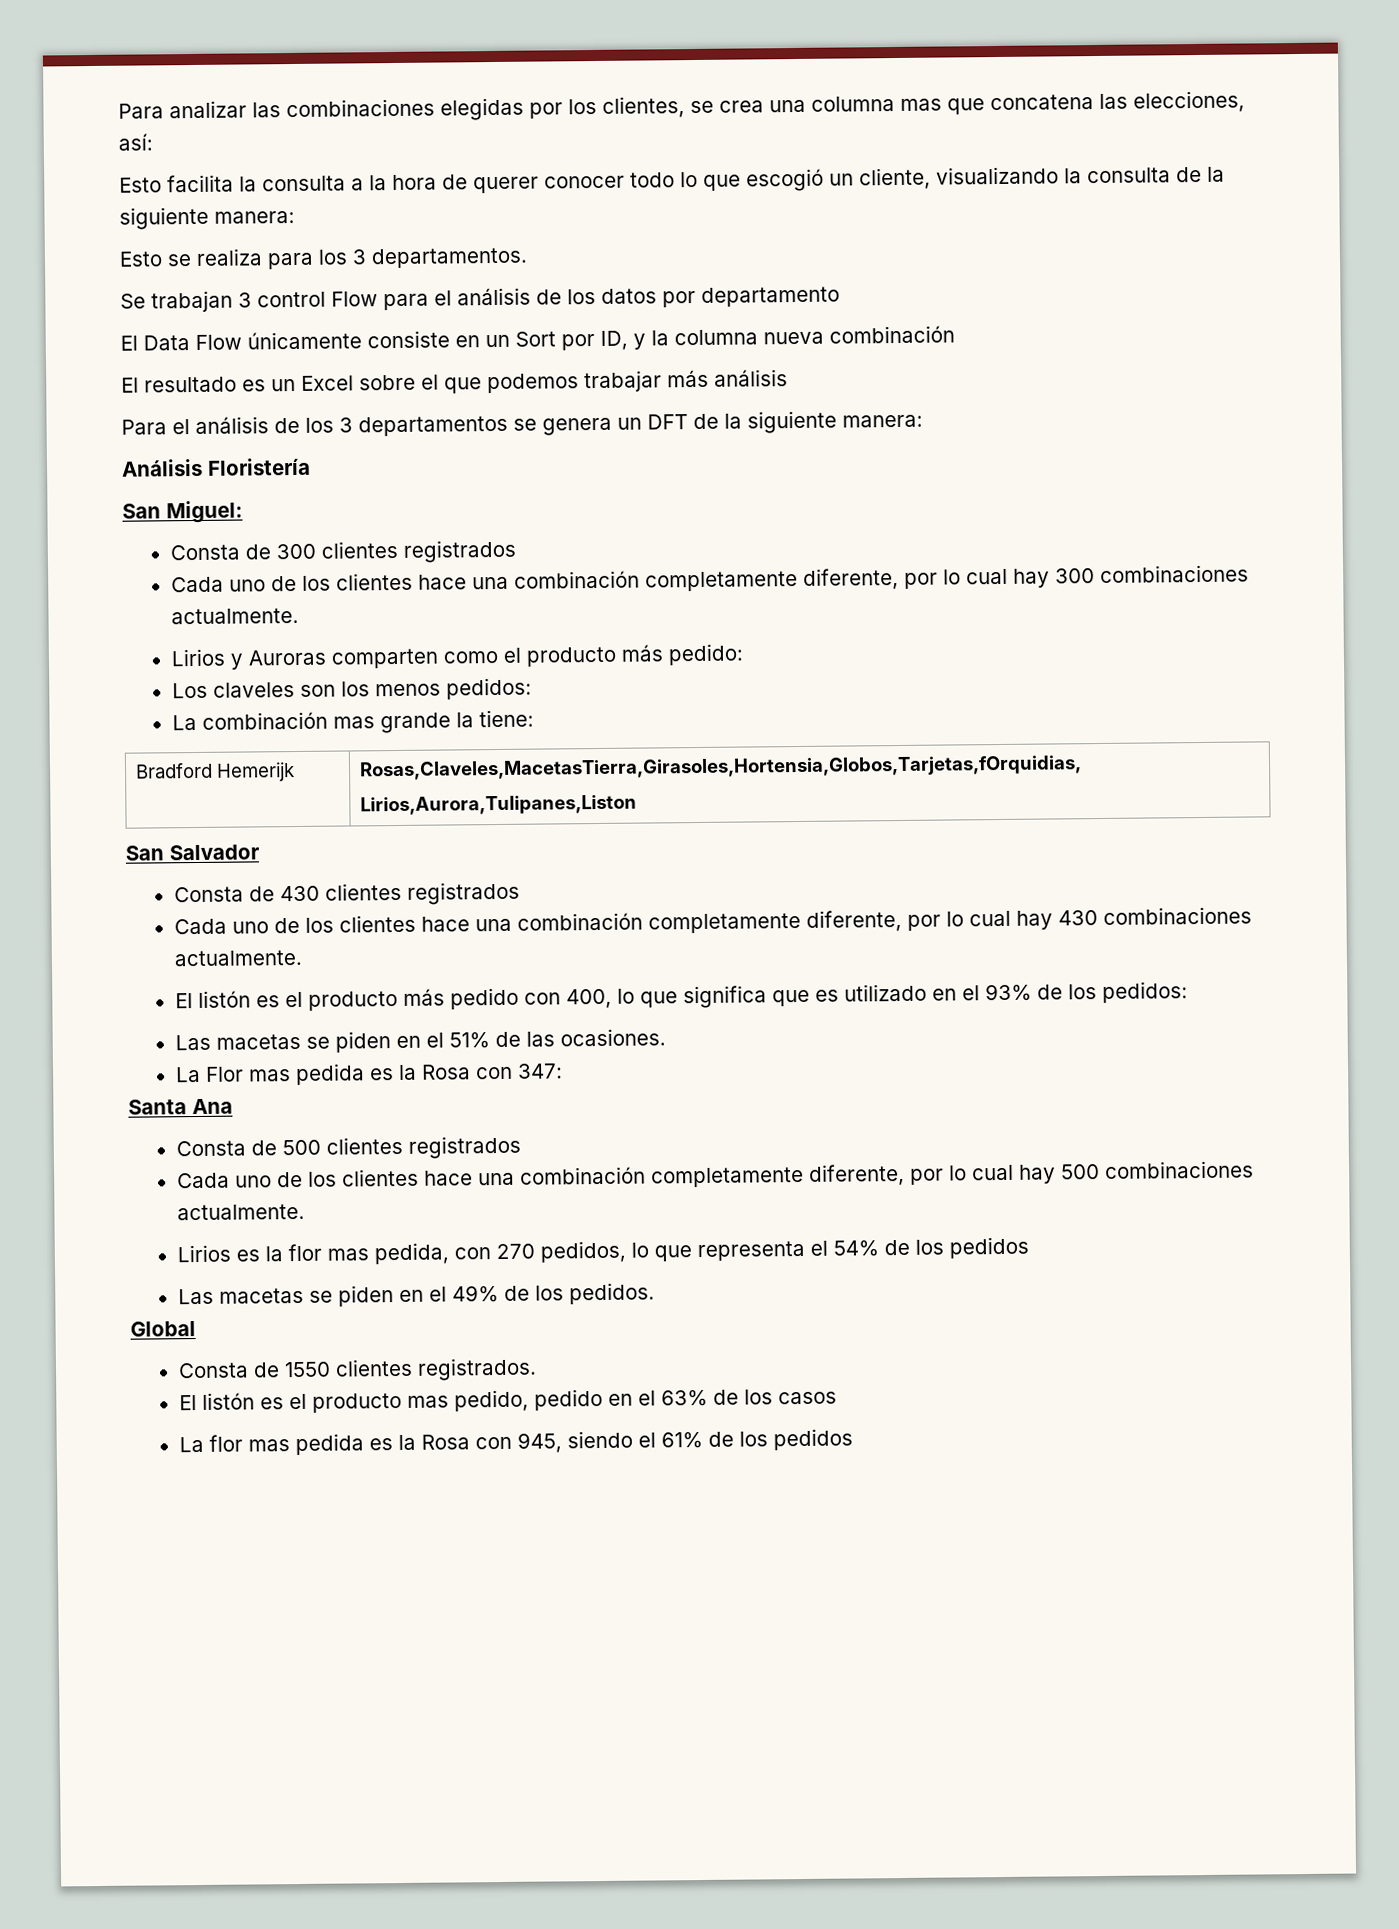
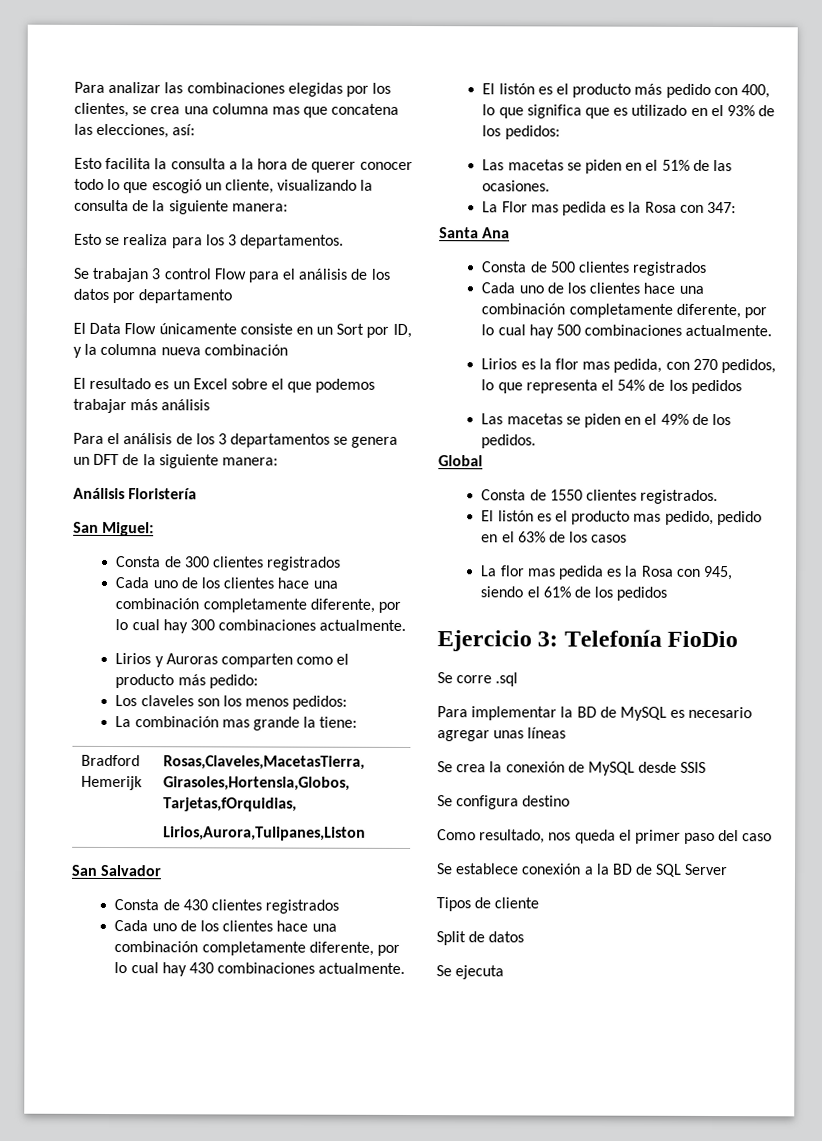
+ Ejercicio 3: Telefonía FioDio
+ Se corre .sql
+ Para implementar la BD de MySQL es necesario agregar unas líneas
+ Se crea la conexión de MySQL desde SSIS
+ Se configura destino
+ Como resultado, nos queda el primer paso del caso
+ Se establece conexión a la BD de SQL Server
+ Tipos de cliente
+ Split de datos
+ Se ejecuta

